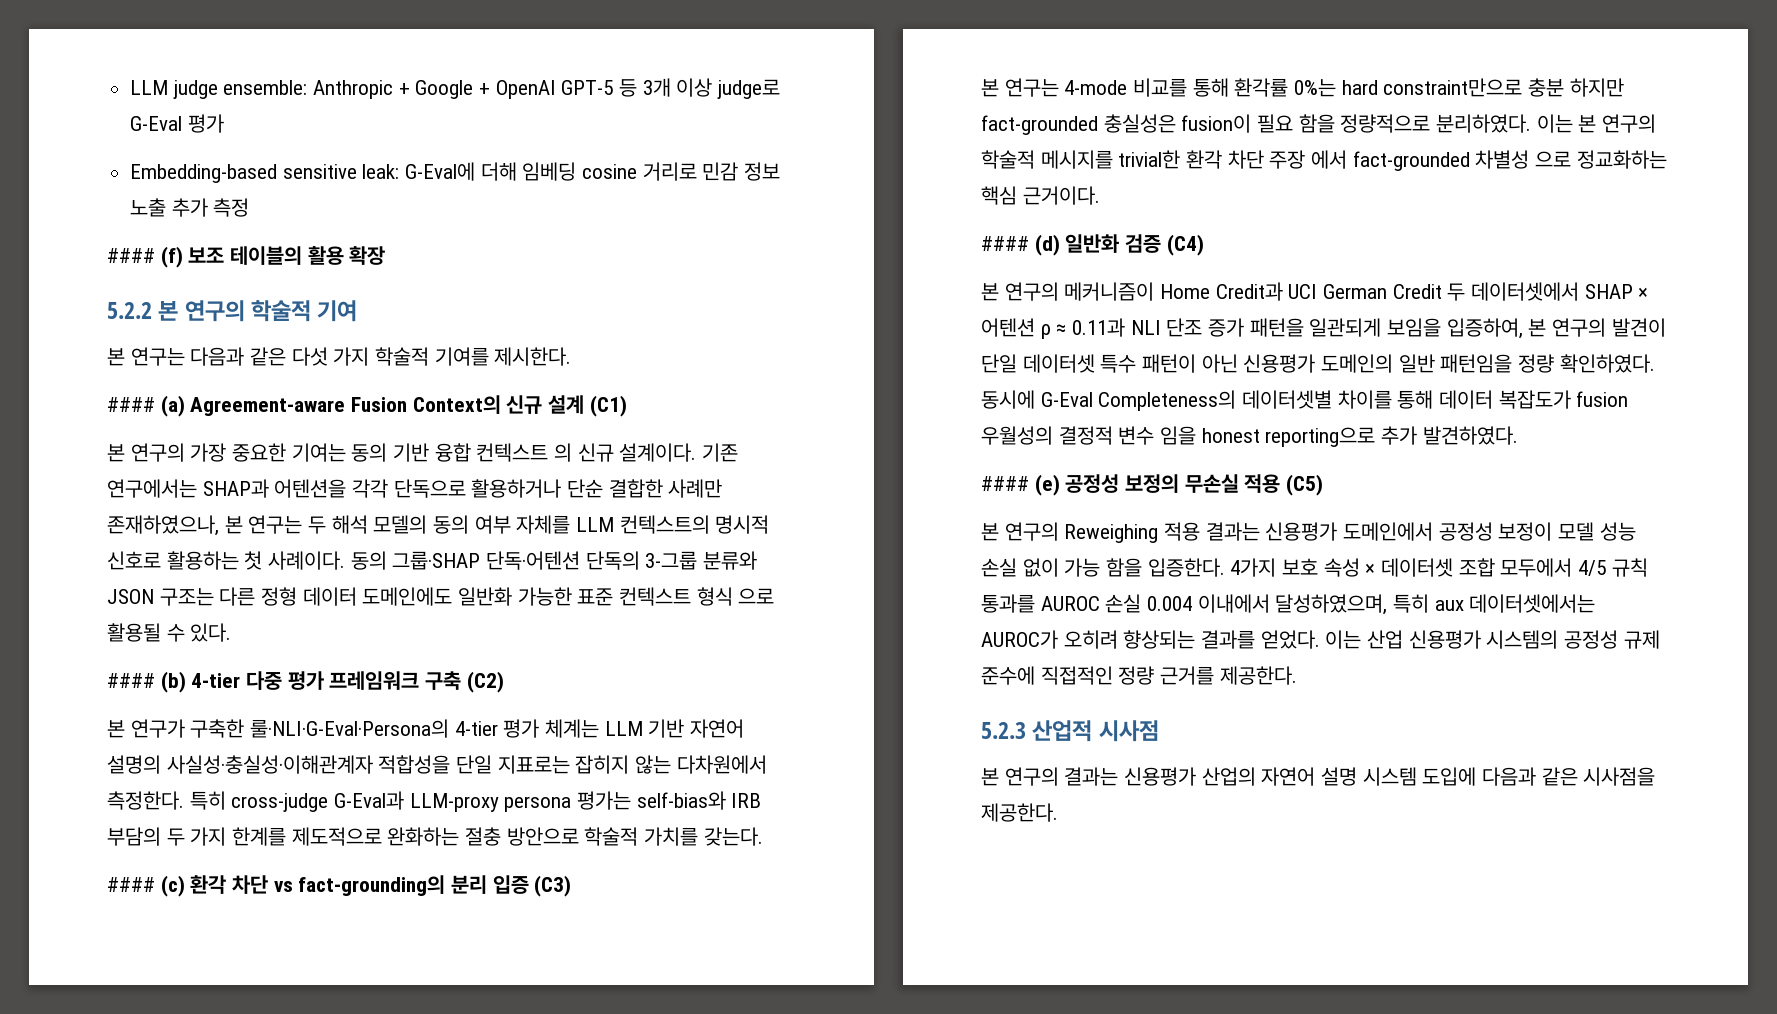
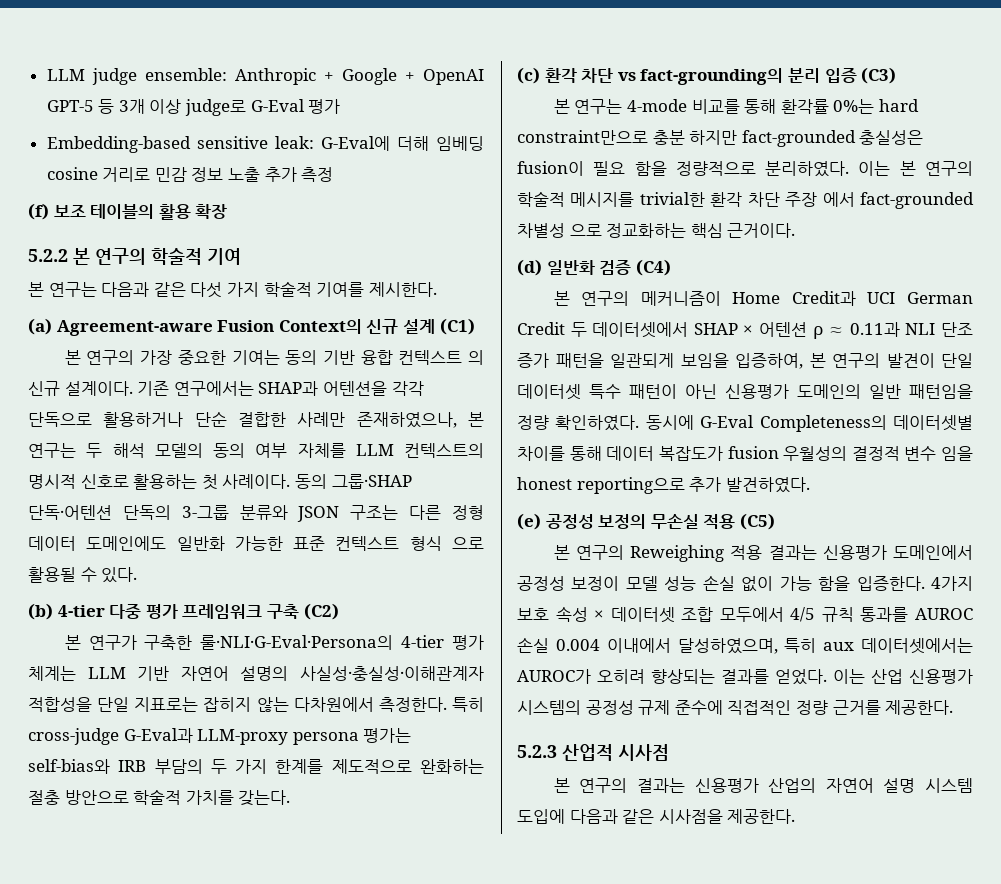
- #### (f) 보조 테이블의 활용 확장
+ (f) 보조 테이블의 활용 확장
- #### (a) Agreement-aware Fusion Context의 신규 설계 (C1)
+ (a) Agreement-aware Fusion Context의 신규 설계 (C1)
- #### (b) 4-tier 다중 평가 프레임워크 구축 (C2)
+ (b) 4-tier 다중 평가 프레임워크 구축 (C2)
- #### (c) 환각 차단 vs fact-grounding의 분리 입증 (C3)
+ (c) 환각 차단 vs fact-grounding의 분리 입증 (C3)
- #### (d) 일반화 검증 (C4)
+ (d) 일반화 검증 (C4)
- #### (e) 공정성 보정의 무손실 적용 (C5)
+ (e) 공정성 보정의 무손실 적용 (C5)

